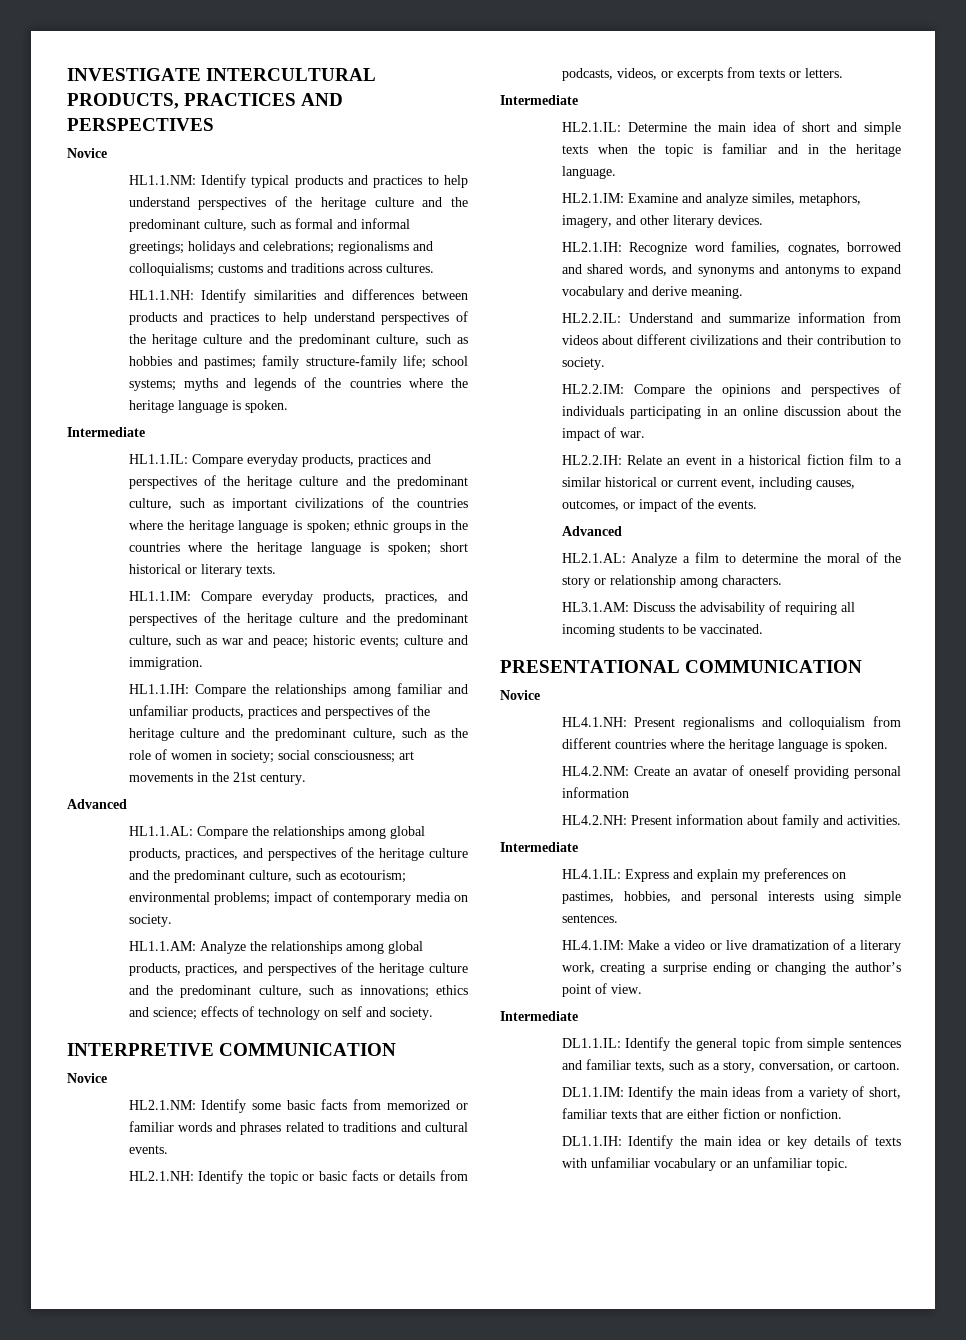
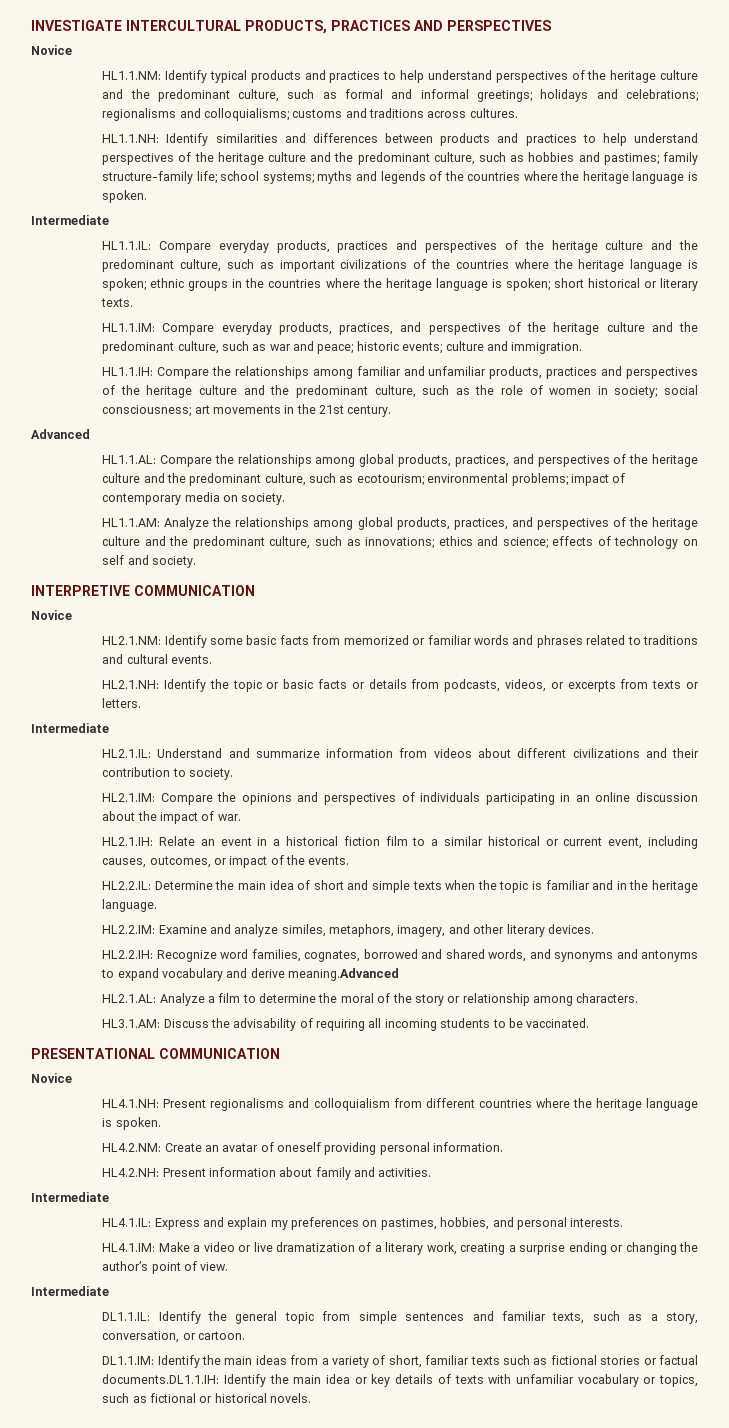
- HL2.1.IL: Determine the main idea of short and simple texts when the topic is familiar and in the heritage language.
- HL2.1.IM: Examine and analyze similes, metaphors, imagery, and other literary devices.
- HL2.1.IH: Recognize word families, cognates, borrowed and shared words, and synonyms and antonyms to expand vocabulary and derive meaning.
- HL2.2.IL: Understand and summarize information from videos about different civilizations and their contribution to society.
+ HL2.1.IL: Understand and summarize information from videos about different civilizations and their contribution to society.
- HL2.2.IM: Compare the opinions and perspectives of individuals participating in an online discussion about the impact of war.
+ HL2.1.IM: Compare the opinions and perspectives of individuals participating in an online discussion about the impact of war.
- HL2.2.IH: Relate an event in a historical fiction film to a similar historical or current event, including causes, outcomes, or impact of the events.
- Advanced
+ HL2.1.IH: Relate an event in a historical fiction film to a similar historical or current event, including causes, outcomes, or impact of the events.
+ HL2.2.IL: Determine the main idea of short and simple texts when the topic is familiar and in the heritage language.
+ HL2.2.IM: Examine and analyze similes, metaphors, imagery, and other literary devices.
+ HL2.2.IH: Recognize word families, cognates, borrowed and shared words, and synonyms and antonyms to expand vocabulary and derive meaning.Advanced
- HL4.2.NM: Create an avatar of oneself providing personal information
+ HL4.2.NM: Create an avatar of oneself providing personal information.
- HL4.1.IL: Express and explain my preferences on pastimes, hobbies, and personal interests using simple sentences.
+ HL4.1.IL: Express and explain my preferences on pastimes, hobbies, and personal interests.
- DL1.1.IM: Identify the main ideas from a variety of short, familiar texts that are either fiction or nonfiction.
- DL1.1.IH: Identify the main idea or key details of texts with unfamiliar vocabulary or an unfamiliar topic.
+ DL1.1.IM: Identify the main ideas from a variety of short, familiar texts such as fictional stories or factual documents.DL1.1.IH: Identify the main idea or key details of texts with unfamiliar vocabulary or topics, such as fictional or historical novels.

